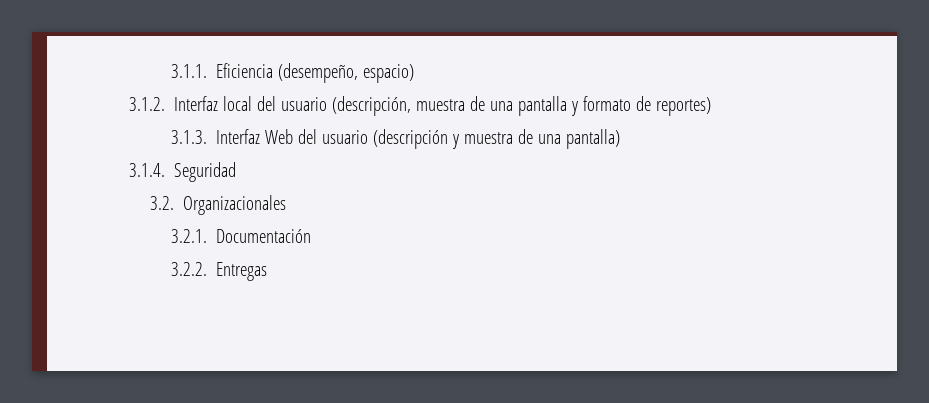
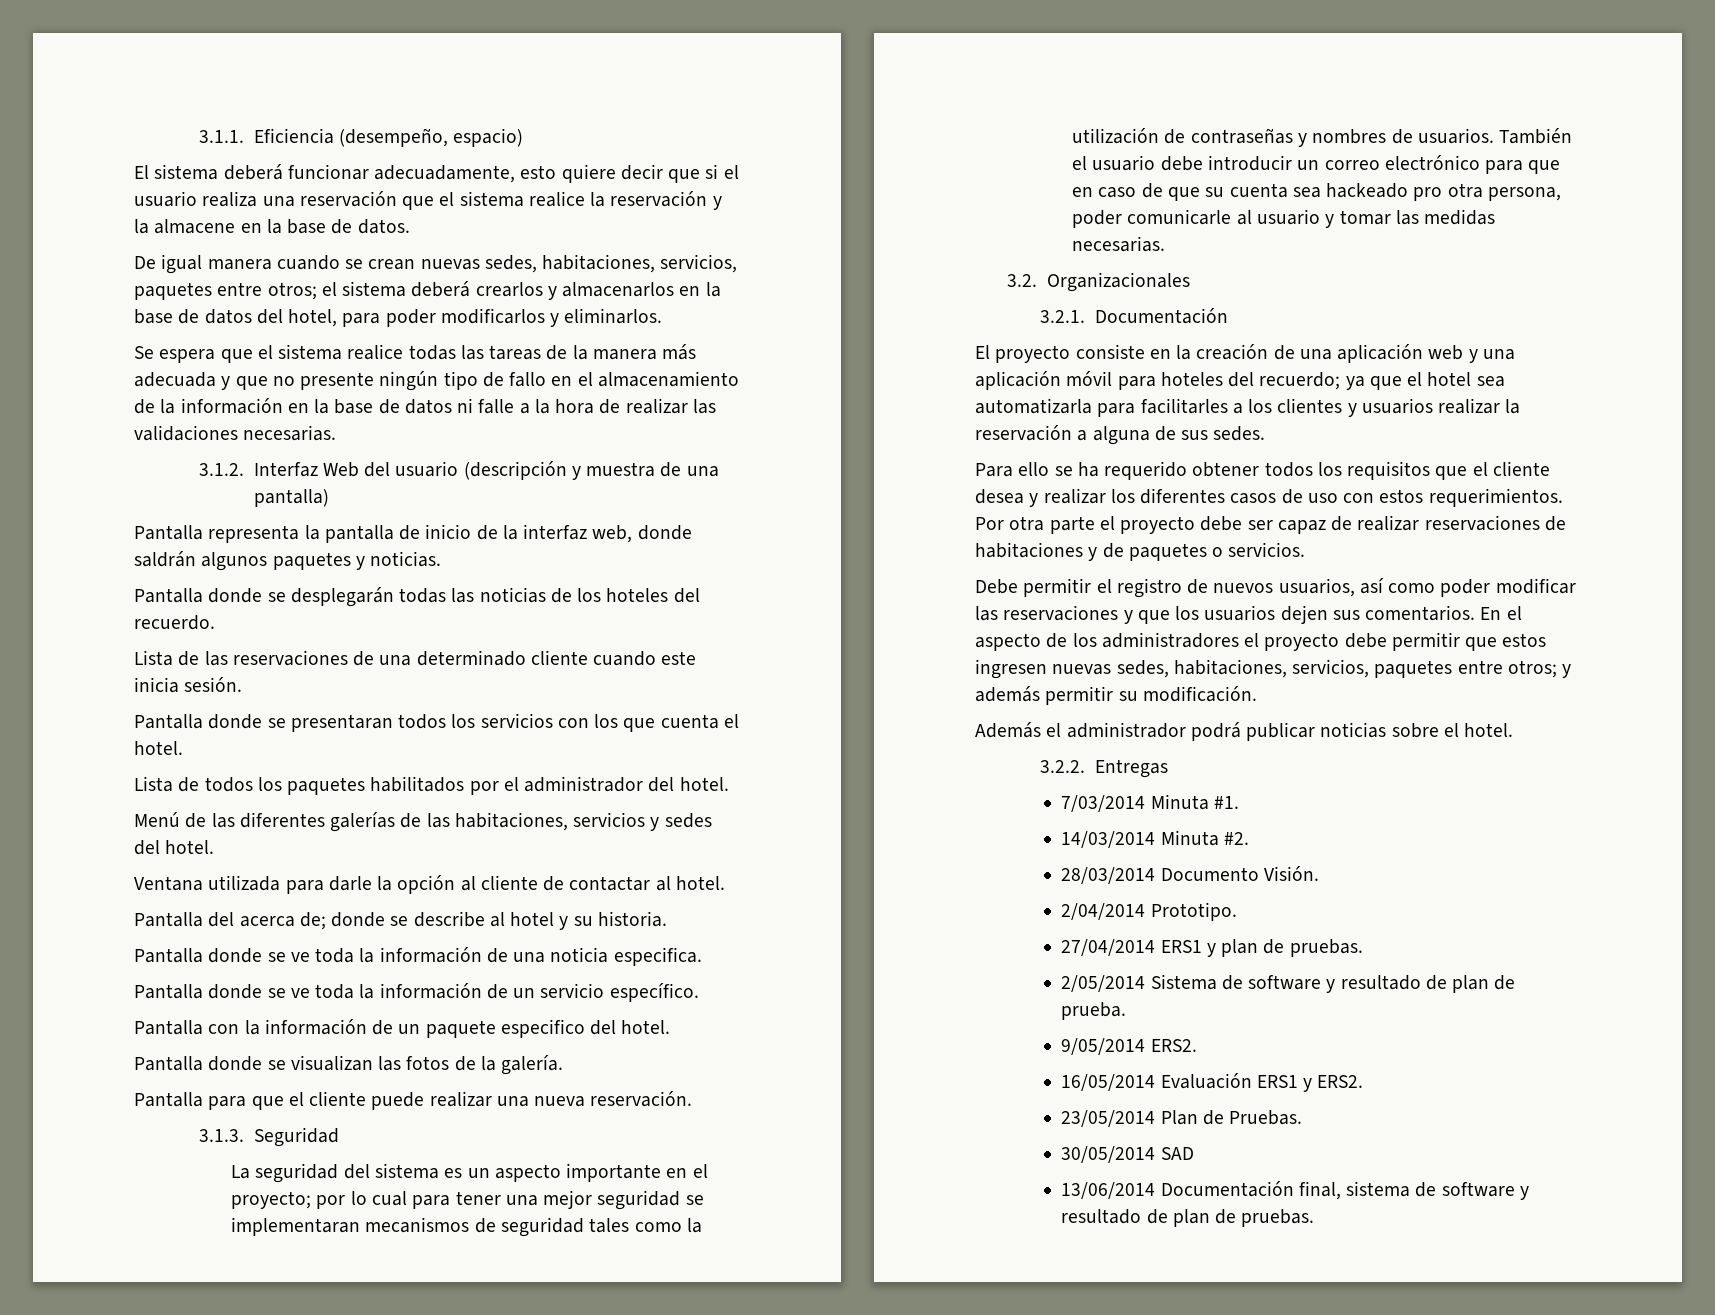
- 3.1.2. Interfaz local del usuario (descripción, muestra de una pantalla y formato de reportes)
- 3.1.3. Interfaz Web del usuario (descripción y muestra de una pantalla)
+ El sistema deberá funcionar adecuadamente, esto quiere decir que si el usuario realiza una reservación que el sistema realice la reservación y la almacene en la base de datos.
+ De igual manera cuando se crean nuevas sedes, habitaciones, servicios, paquetes entre otros; el sistema deberá crearlos y almacenarlos en la base de datos del hotel, para poder modificarlos y eliminarlos.
+ Se espera que el sistema realice todas las tareas de la manera más adecuada y que no presente ningún tipo de fallo en el almacenamiento de la información en la base de datos ni falle a la hora de realizar las validaciones necesarias.
+ 3.1.2. Interfaz Web del usuario (descripción y muestra de una pantalla)
- 3.1.4. Seguridad
+ Pantalla representa la pantalla de inicio de la interfaz web, donde saldrán algunos paquetes y noticias.
+ Pantalla donde se desplegarán todas las noticias de los hoteles del recuerdo.
+ Lista de las reservaciones de una determinado cliente cuando este inicia sesión.
+ Pantalla donde se presentaran todos los servicios con los que cuenta el hotel.
+ Lista de todos los paquetes habilitados por el administrador del hotel.
+ Menú de las diferentes galerías de las habitaciones, servicios y sedes del hotel.
+ Ventana utilizada para darle la opción al cliente de contactar al hotel.
+ Pantalla del acerca de; donde se describe al hotel y su historia.
+ Pantalla donde se ve toda la información de una noticia especifica.
+ Pantalla donde se ve toda la información de un servicio específico.
+ Pantalla con la información de un paquete especifico del hotel.
+ Pantalla donde se visualizan las fotos de la galería.
+ Pantalla para que el cliente puede realizar una nueva reservación.
+ 3.1.3. Seguridad
+ La seguridad del sistema es un aspecto importante en el proyecto; por lo cual para tener una mejor seguridad se implementaran mecanismos de seguridad tales como la utilización de contraseñas y nombres de usuarios. También el usuario debe introducir un correo electrónico para que en caso de que su cuenta sea hackeado pro otra persona, poder comunicarle al usuario y tomar las medidas necesarias.
  3.2. Organizacionales
  3.2.1. Documentación
+ El proyecto consiste en la creación de una aplicación web y una aplicación móvil para hoteles del recuerdo; ya que el hotel sea automatizarla para facilitarles a los clientes y usuarios realizar la reservación a alguna de sus sedes.
+ Para ello se ha requerido obtener todos los requisitos que el cliente desea y realizar los diferentes casos de uso con estos requerimientos. Por otra parte el proyecto debe ser capaz de realizar reservaciones de habitaciones y de paquetes o servicios.
+ Debe permitir el registro de nuevos usuarios, así como poder modificar las reservaciones y que los usuarios dejen sus comentarios. En el aspecto de los administradores el proyecto debe permitir que estos ingresen nuevas sedes, habitaciones, servicios, paquetes entre otros; y además permitir su modificación.
+ Además el administrador podrá publicar noticias sobre el hotel.
  3.2.2. Entregas
+ 7/03/2014 Minuta #1.
+ 14/03/2014 Minuta #2.
+ 28/03/2014 Documento Visión.
+ 2/04/2014 Prototipo.
+ 27/04/2014 ERS1 y plan de pruebas.
+ 2/05/2014 Sistema de software y resultado de plan de prueba.
+ 9/05/2014 ERS2.
+ 16/05/2014 Evaluación ERS1 y ERS2.
+ 23/05/2014 Plan de Pruebas.
+ 30/05/2014 SAD
+ 13/06/2014 Documentación final, sistema de software y resultado de plan de pruebas.

